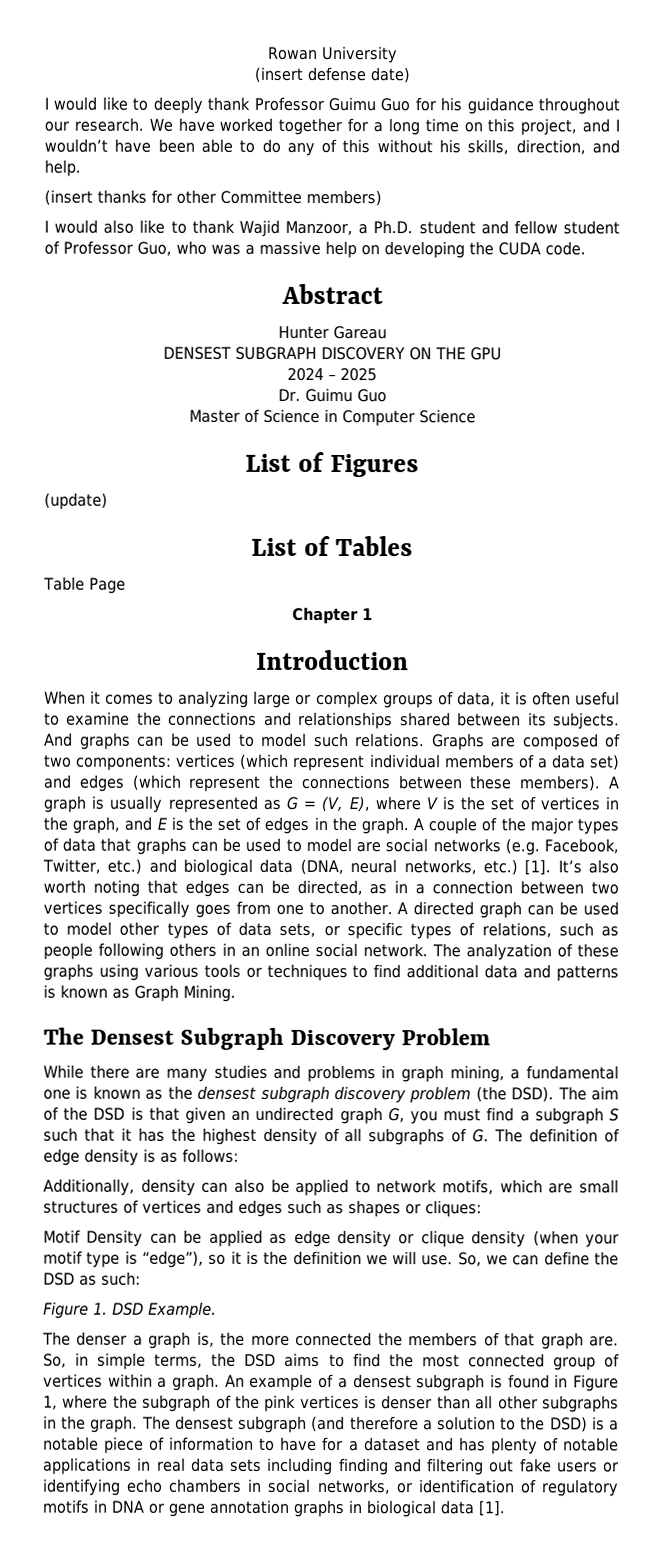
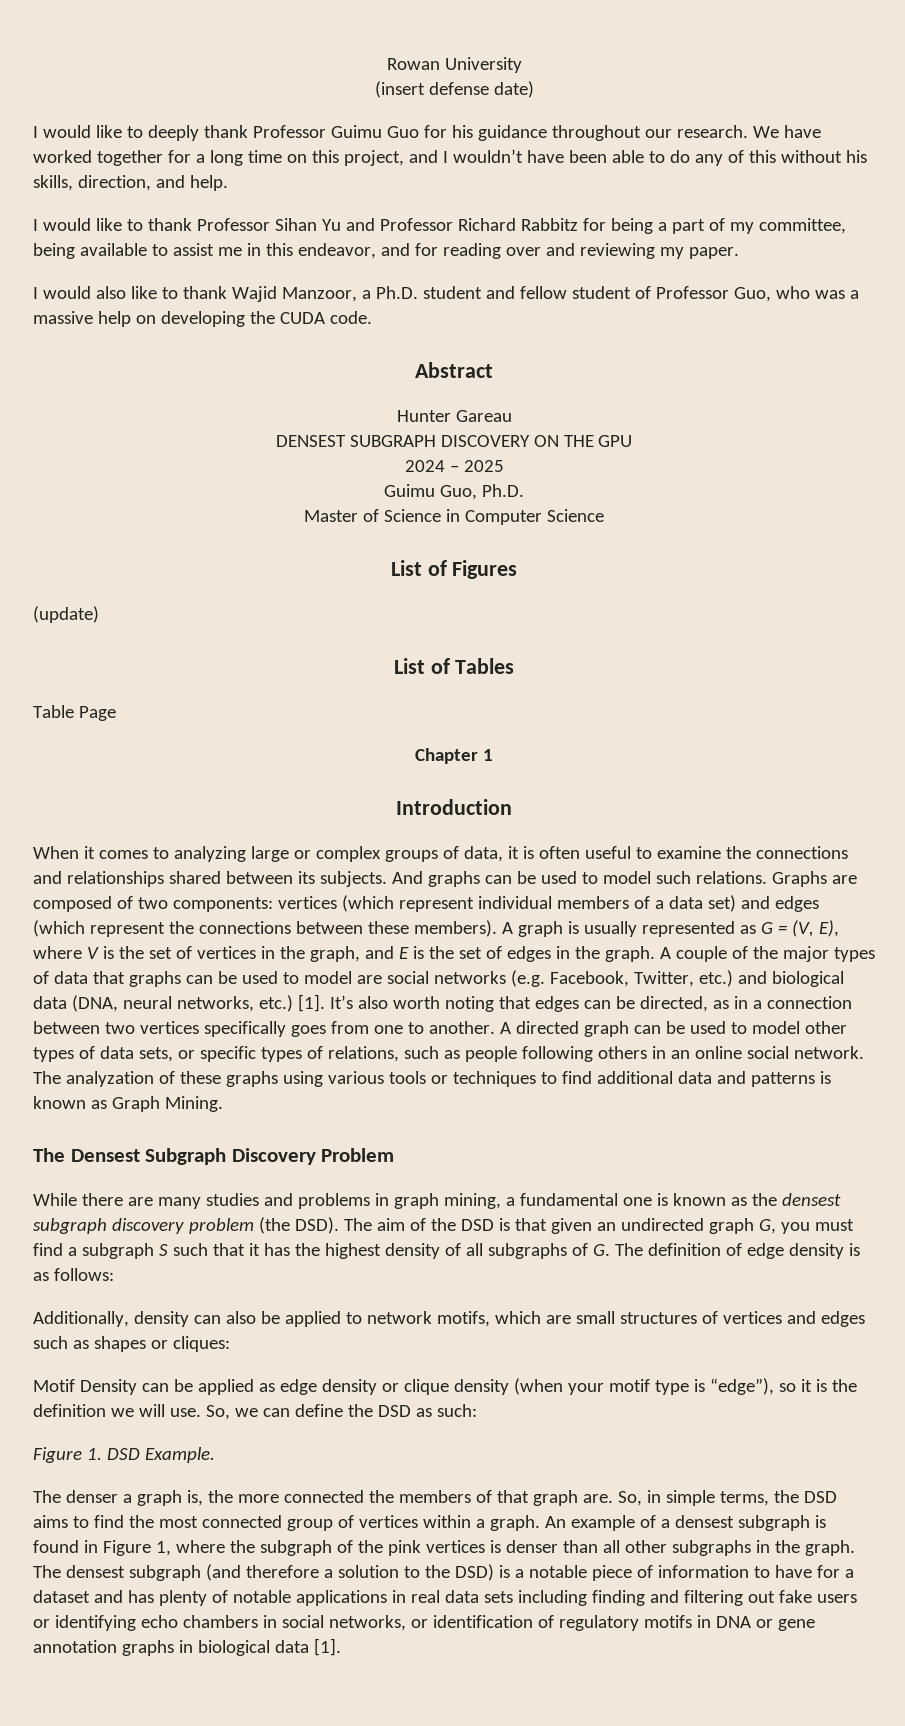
- (insert thanks for other Committee members)
+ I would like to thank Professor Sihan Yu and Professor Richard Rabbitz for being a part of my committee, being available to assist me in this endeavor, and for reading over and reviewing my paper.
- Dr. Guimu Guo
+ Guimu Guo, Ph.D.

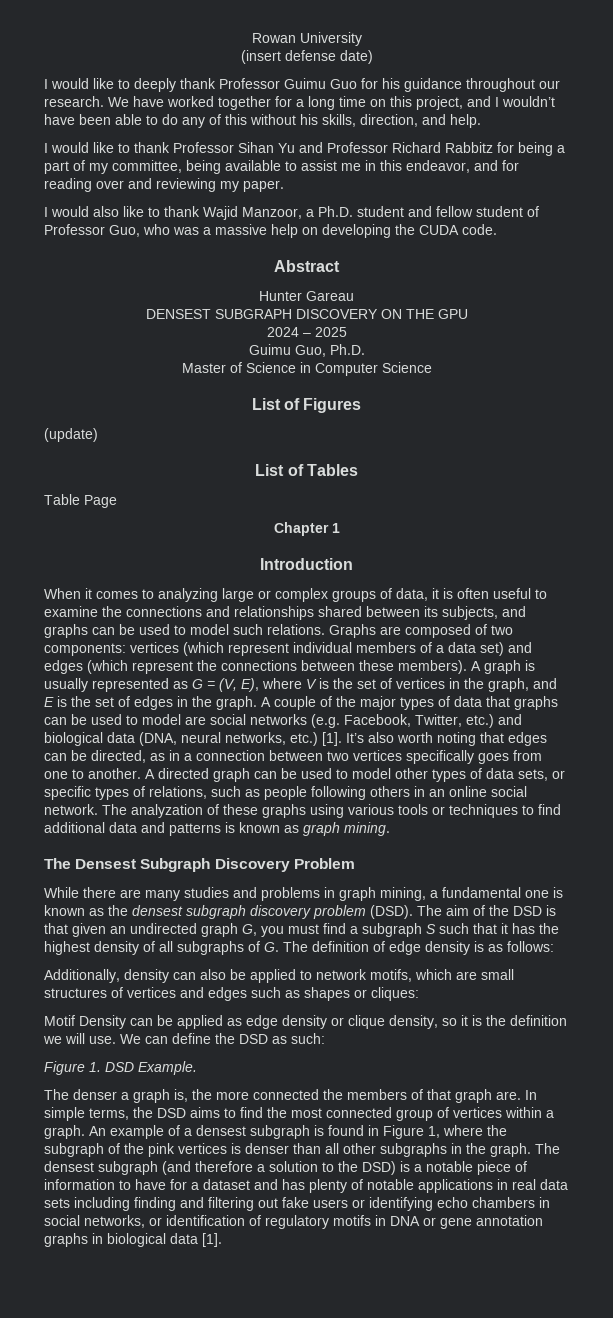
- When it comes to analyzing large or complex groups of data, it is often useful to examine the connections and relationships shared between its subjects. And graphs can be used to model such relations.
+ When it comes to analyzing large or complex groups of data, it is often useful to examine the connections and relationships shared between its subjects, and graphs can be used to model such relations.
- The analyzation of these graphs using various tools or techniques to find additional data and patterns is known as Graph Mining.
+ The analyzation of these graphs using various tools or techniques to find additional data and patterns is known as graph mining.
- While there are many studies and problems in graph mining, a fundamental one is known as the densest subgraph discovery problem (the DSD).
+ While there are many studies and problems in graph mining, a fundamental one is known as the densest subgraph discovery problem (DSD).
- Motif Density can be applied as edge density or clique density (when your motif type is “edge”), so it is the definition we will use.
+ Motif Density can be applied as edge density or clique density, so it is the definition we will use.
- So, we can define the DSD as such:
+ We can define the DSD as such:
- So, in simple terms, the DSD aims to find the most connected group of vertices within a graph.
+ In simple terms, the DSD aims to find the most connected group of vertices within a graph.

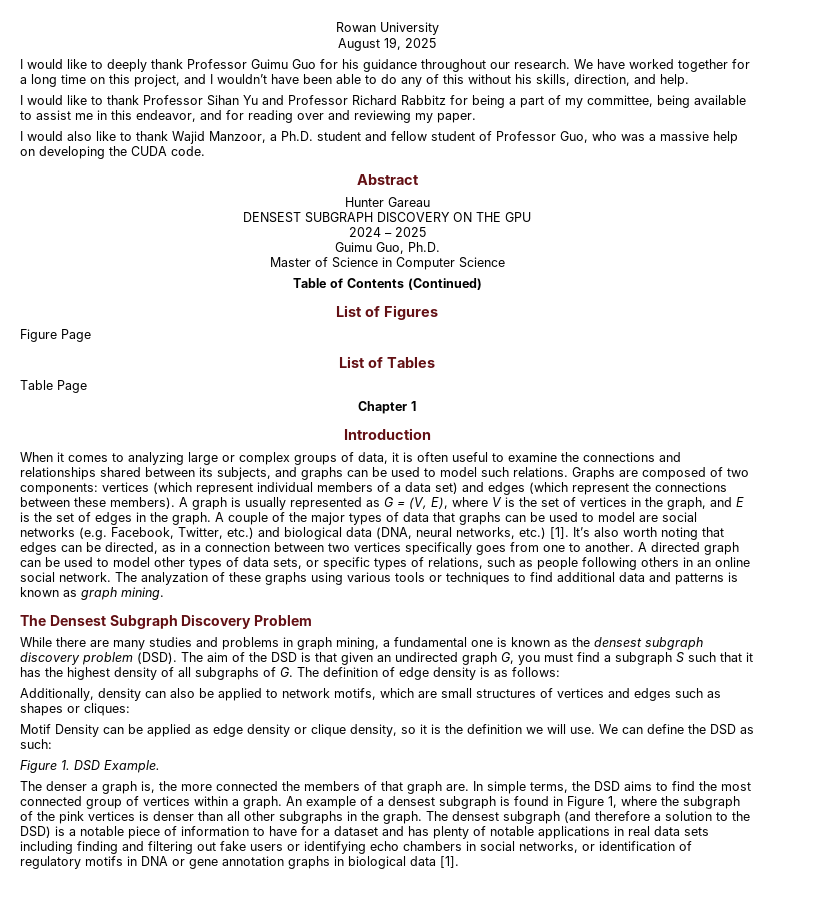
- (insert defense date)
+ August 19, 2025
+ Table of Contents (Continued)
- (update)
+ Figure Page

